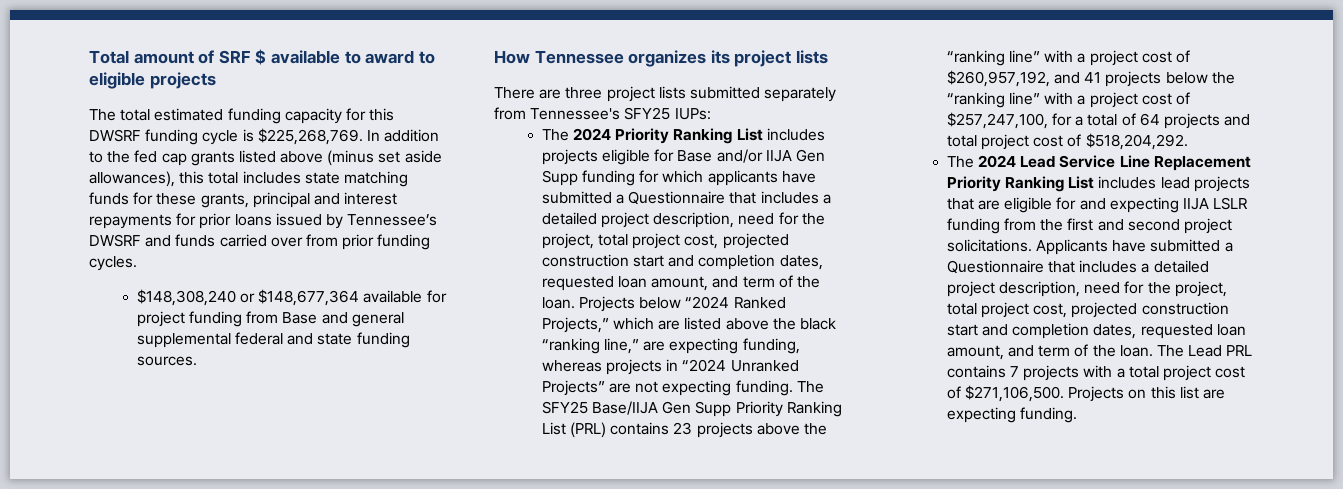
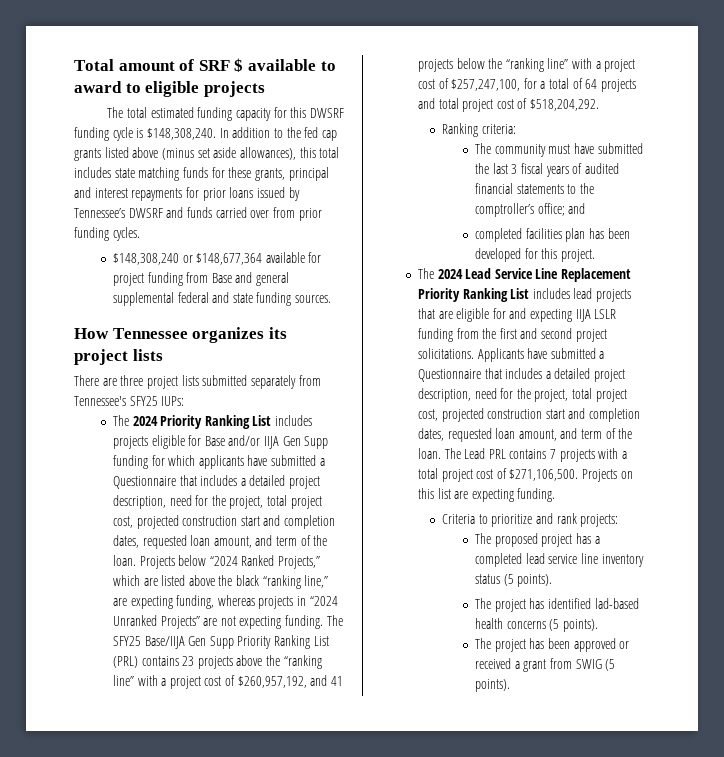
- The total estimated funding capacity for this DWSRF funding cycle is $225,268,769.
+ The total estimated funding capacity for this DWSRF funding cycle is $148,308,240.
+ Ranking criteria:
+ The community must have submitted the last 3 fiscal years of audited financial statements to the comptroller’s office; and
+ completed facilities plan has been developed for this project.
+ Criteria to prioritize and rank projects:
+ The proposed project has a completed lead service line inventory status (5 points).
+ The project has identified lad-based health concerns (5 points).
+ The project has been approved or received a grant from SWIG (5 points).

